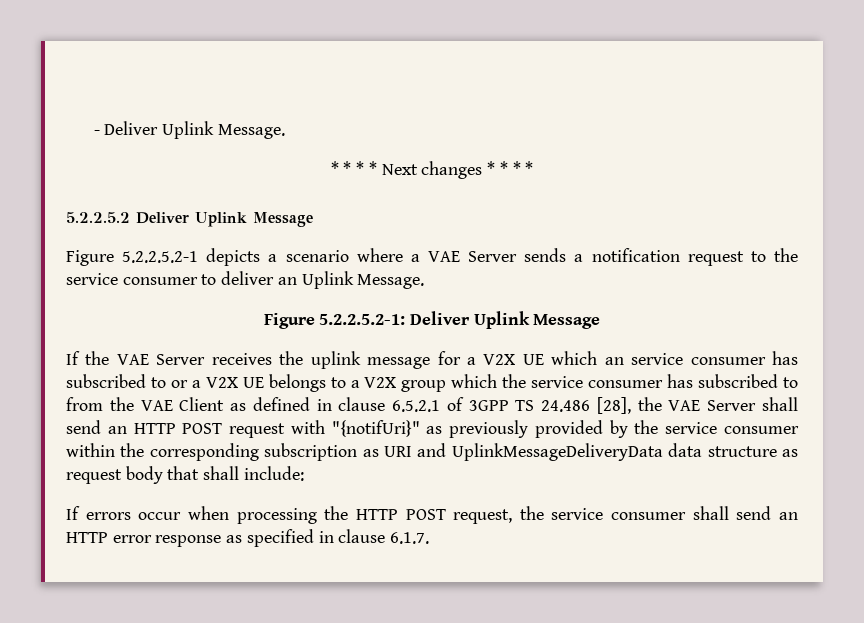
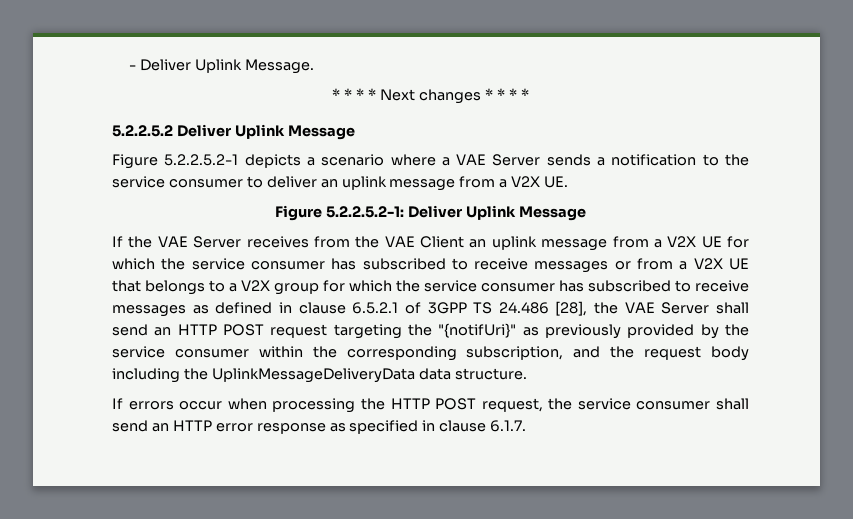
- Figure 5.2.2.5.2-1 depicts a scenario where a VAE Server sends a notification request to the service consumer to deliver an Uplink Message.
+ Figure 5.2.2.5.2-1 depicts a scenario where a VAE Server sends a notification to the service consumer to deliver an uplink message from a V2X UE.
- If the VAE Server receives the uplink message for a V2X UE which an service consumer has subscribed to or a V2X UE belongs to a V2X group which the service consumer has subscribed to from the VAE Client as defined in clause 6.5.2.1 of 3GPP TS 24.486 [28], the VAE Server shall send an HTTP POST request with "{notifUri}" as previously provided by the service consumer within the corresponding subscription as URI and UplinkMessageDeliveryData data structure as request body that shall include:
+ If the VAE Server receives from the VAE Client an uplink message from a V2X UE for which the service consumer has subscribed to receive messages or from a V2X UE that belongs to a V2X group for which the service consumer has subscribed to receive messages as defined in clause 6.5.2.1 of 3GPP TS 24.486 [28], the VAE Server shall send an HTTP POST request targeting the "{notifUri}" as previously provided by the service consumer within the corresponding subscription, and the request body including the UplinkMessageDeliveryData data structure.

